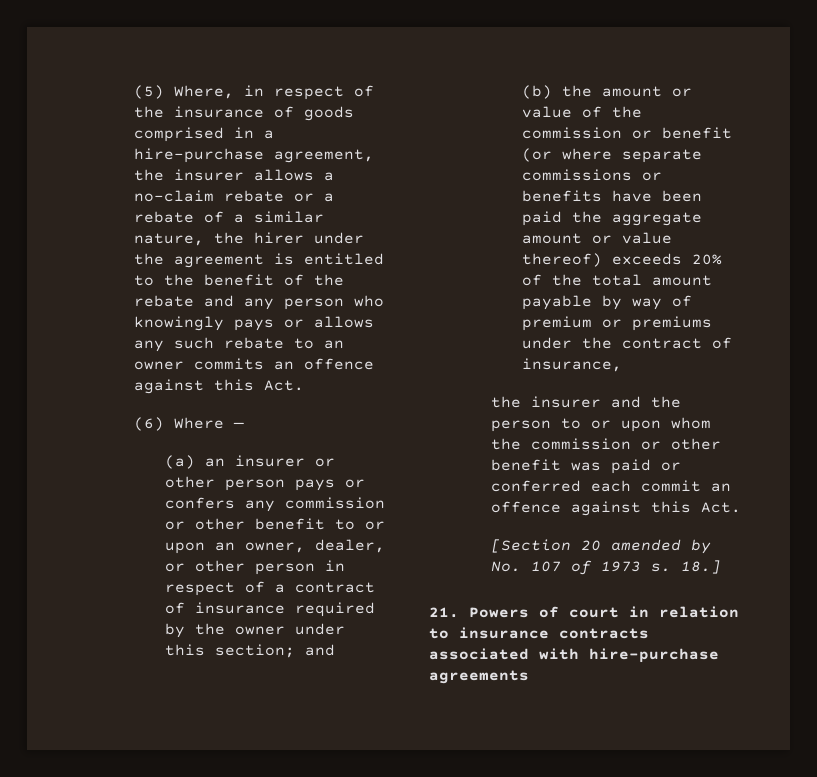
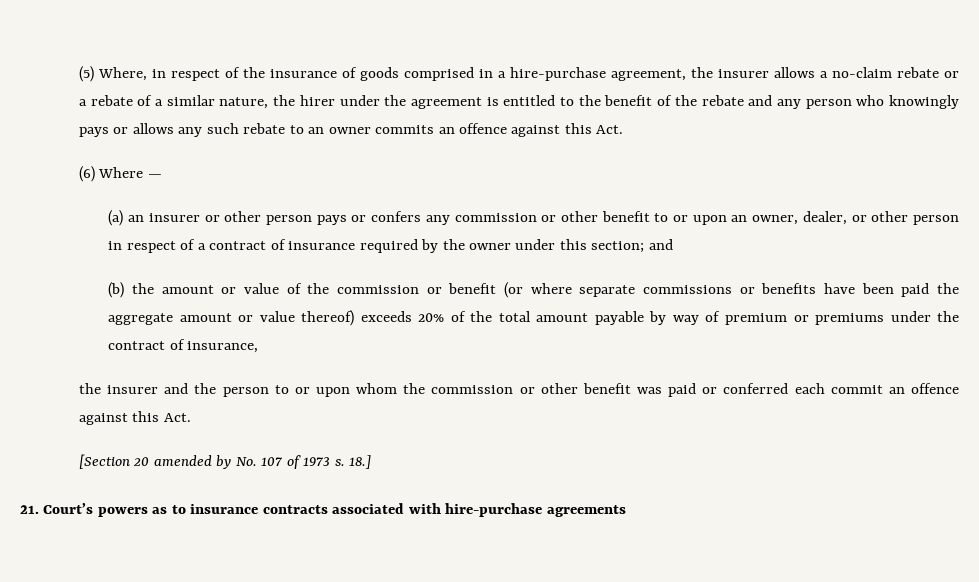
- 21. Powers of court in relation to insurance contracts associated with hire-purchase agreements
+ 21. Court’s powers as to insurance contracts associated with hire-purchase agreements

